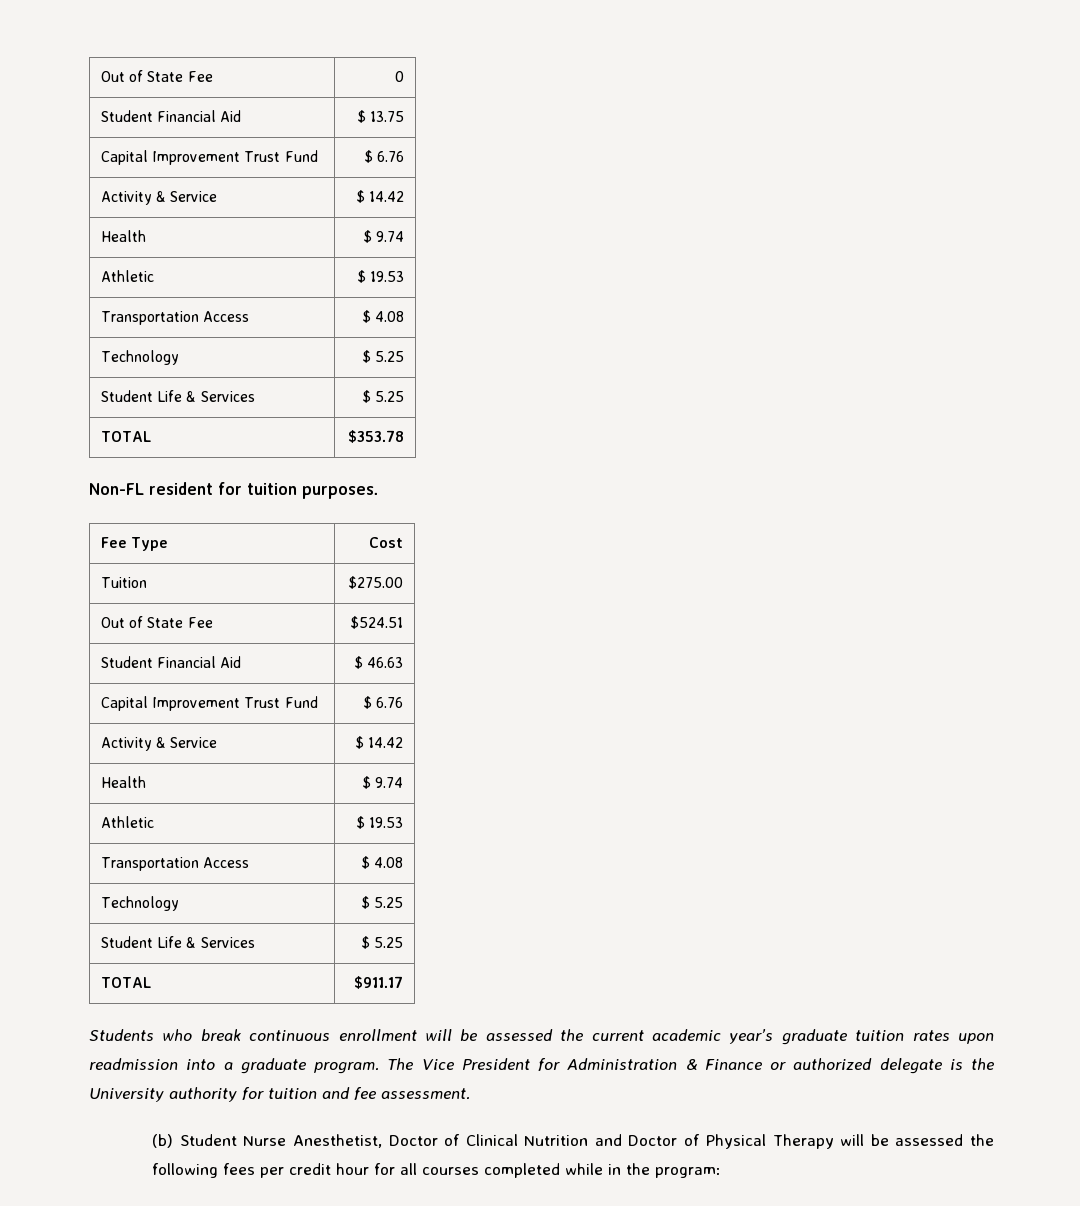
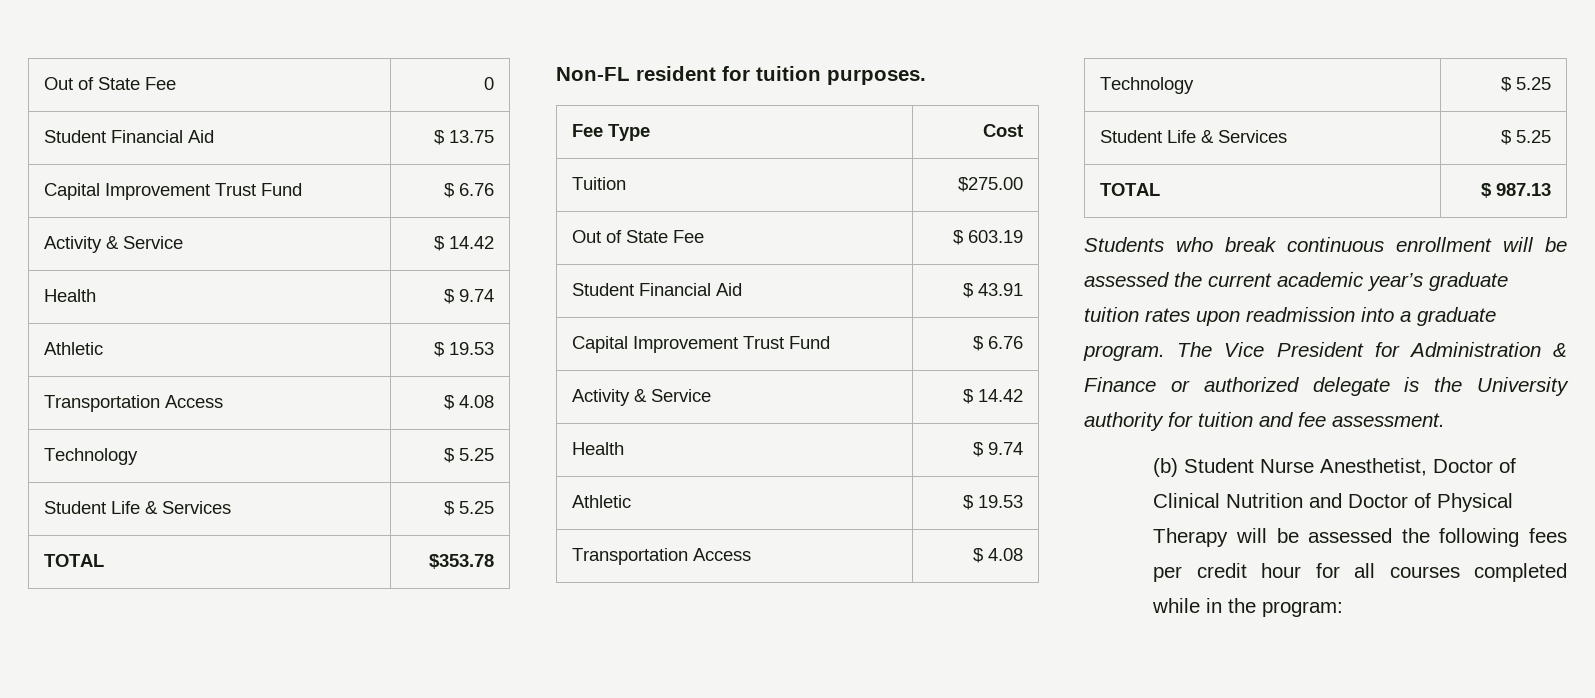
- Out of State Fee | $524.51
- Student Financial Aid | $ 46.63
+ Out of State Fee | $ 603.19
+ Student Financial Aid | $ 43.91
- TOTAL | $911.17
+ TOTAL | $ 987.13

